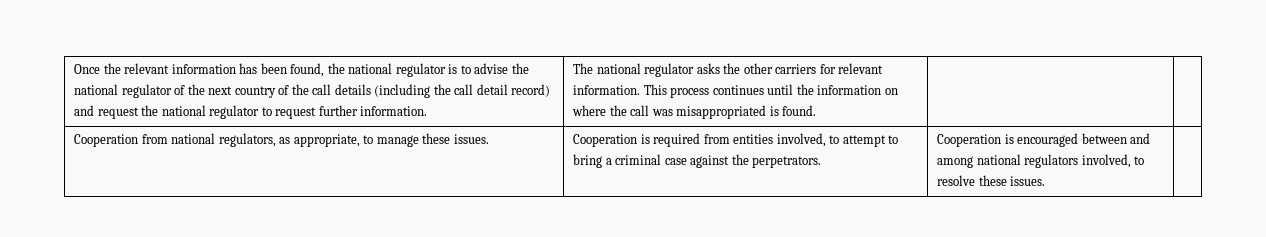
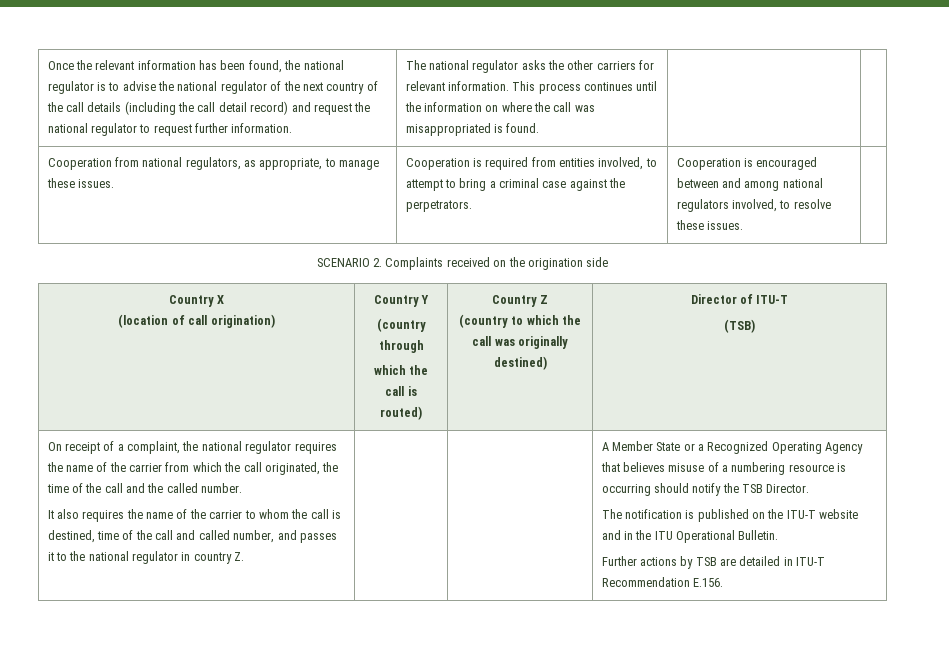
+ SCENARIO 2. Complaints received on the origination side
+ Country X
+ (location of call origination) | Country Y
+ (country through
+ which the call is routed) | Country Z
+ (country to which the call was originally destined) | Director of ITU-T
+ (TSB)
+ On receipt of a complaint, the national regulator requires the name of the carrier from which the call originated, the time of the call and the called number.
+ It also requires the name of the carrier to whom the call is destined, time of the call and called number, and passes it to the national regulator in country Z. | | | A Member State or a Recognized Operating Agency that believes misuse of a numbering resource is occurring should notify the TSB Director.
+ The notification is published on the ITU-T website and in the ITU Operational Bulletin.
+ Further actions by TSB are detailed in ITU-T Recommendation E.156.

